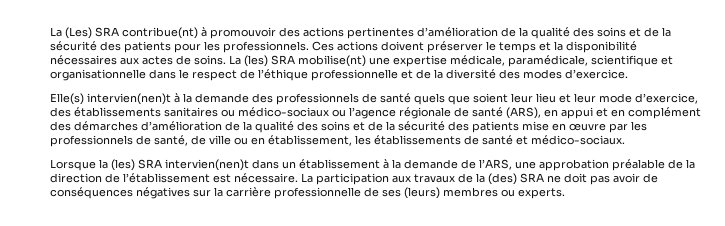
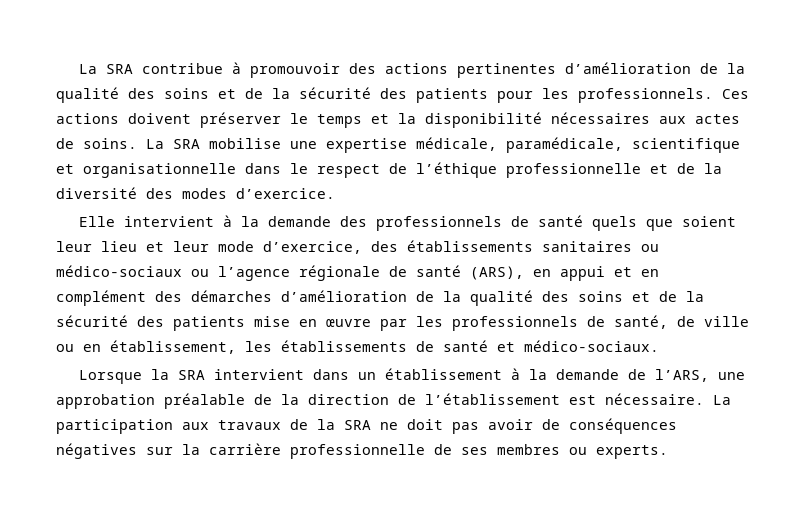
- La (Les) SRA contribue(nt) à promouvoir des actions pertinentes d’amélioration de la qualité des soins et de la sécurité des patients pour les professionnels.
+ La SRA contribue à promouvoir des actions pertinentes d’amélioration de la qualité des soins et de la sécurité des patients pour les professionnels.
- La (les) SRA mobilise(nt) une expertise médicale, paramédicale, scientifique et organisationnelle dans le respect de l’éthique professionnelle et de la diversité des modes d’exercice.
+ La SRA mobilise une expertise médicale, paramédicale, scientifique et organisationnelle dans le respect de l’éthique professionnelle et de la diversité des modes d’exercice.
- Elle(s) intervien(nen)t à la demande des professionnels de santé quels que soient leur lieu et leur mode d’exercice, des établissements sanitaires ou médico-sociaux ou l’agence régionale de santé (ARS), en appui et en complément des démarches d’amélioration de la qualité des soins et de la sécurité des patients mise en œuvre par les professionnels de santé, de ville ou en établissement, les établissements de santé et médico-sociaux.
+ Elle intervient à la demande des professionnels de santé quels que soient leur lieu et leur mode d’exercice, des établissements sanitaires ou médico-sociaux ou l’agence régionale de santé (ARS), en appui et en complément des démarches d’amélioration de la qualité des soins et de la sécurité des patients mise en œuvre par les professionnels de santé, de ville ou en établissement, les établissements de santé et médico-sociaux.
- Lorsque la (les) SRA intervien(nen)t dans un établissement à la demande de l’ARS, une approbation préalable de la direction de l’établissement est nécessaire.
+ Lorsque la SRA intervient dans un établissement à la demande de l’ARS, une approbation préalable de la direction de l’établissement est nécessaire.
- La participation aux travaux de la (des) SRA ne doit pas avoir de conséquences négatives sur la carrière professionnelle de ses (leurs) membres ou experts.
+ La participation aux travaux de la SRA ne doit pas avoir de conséquences négatives sur la carrière professionnelle de ses membres ou experts.

